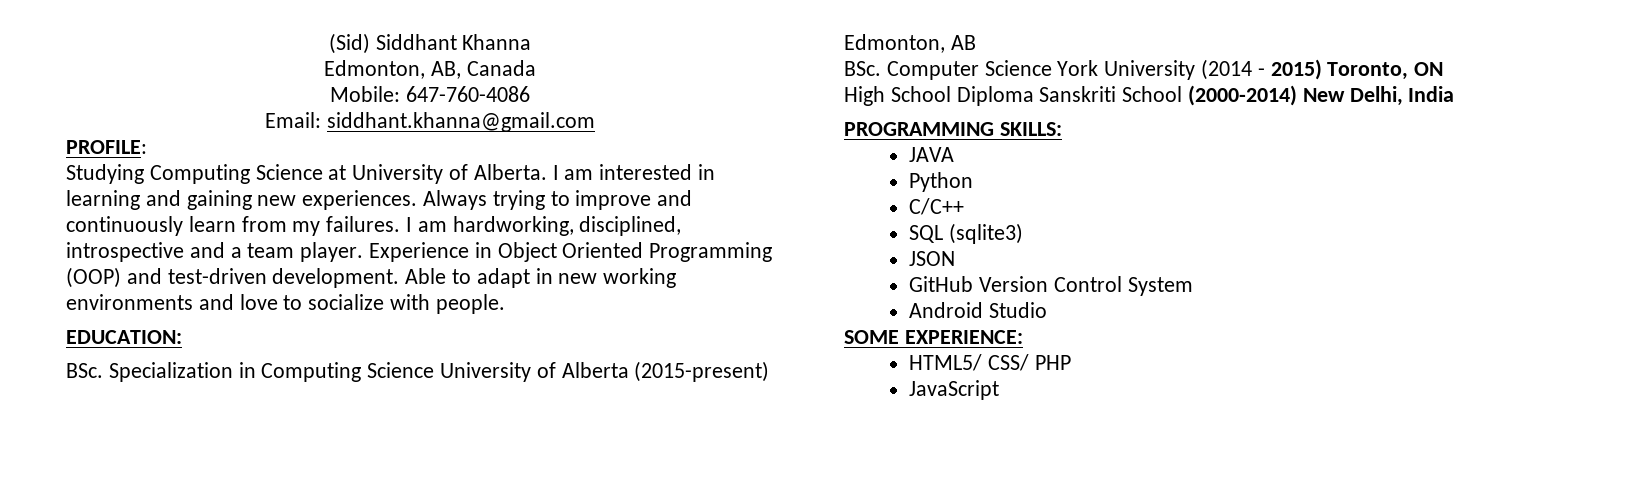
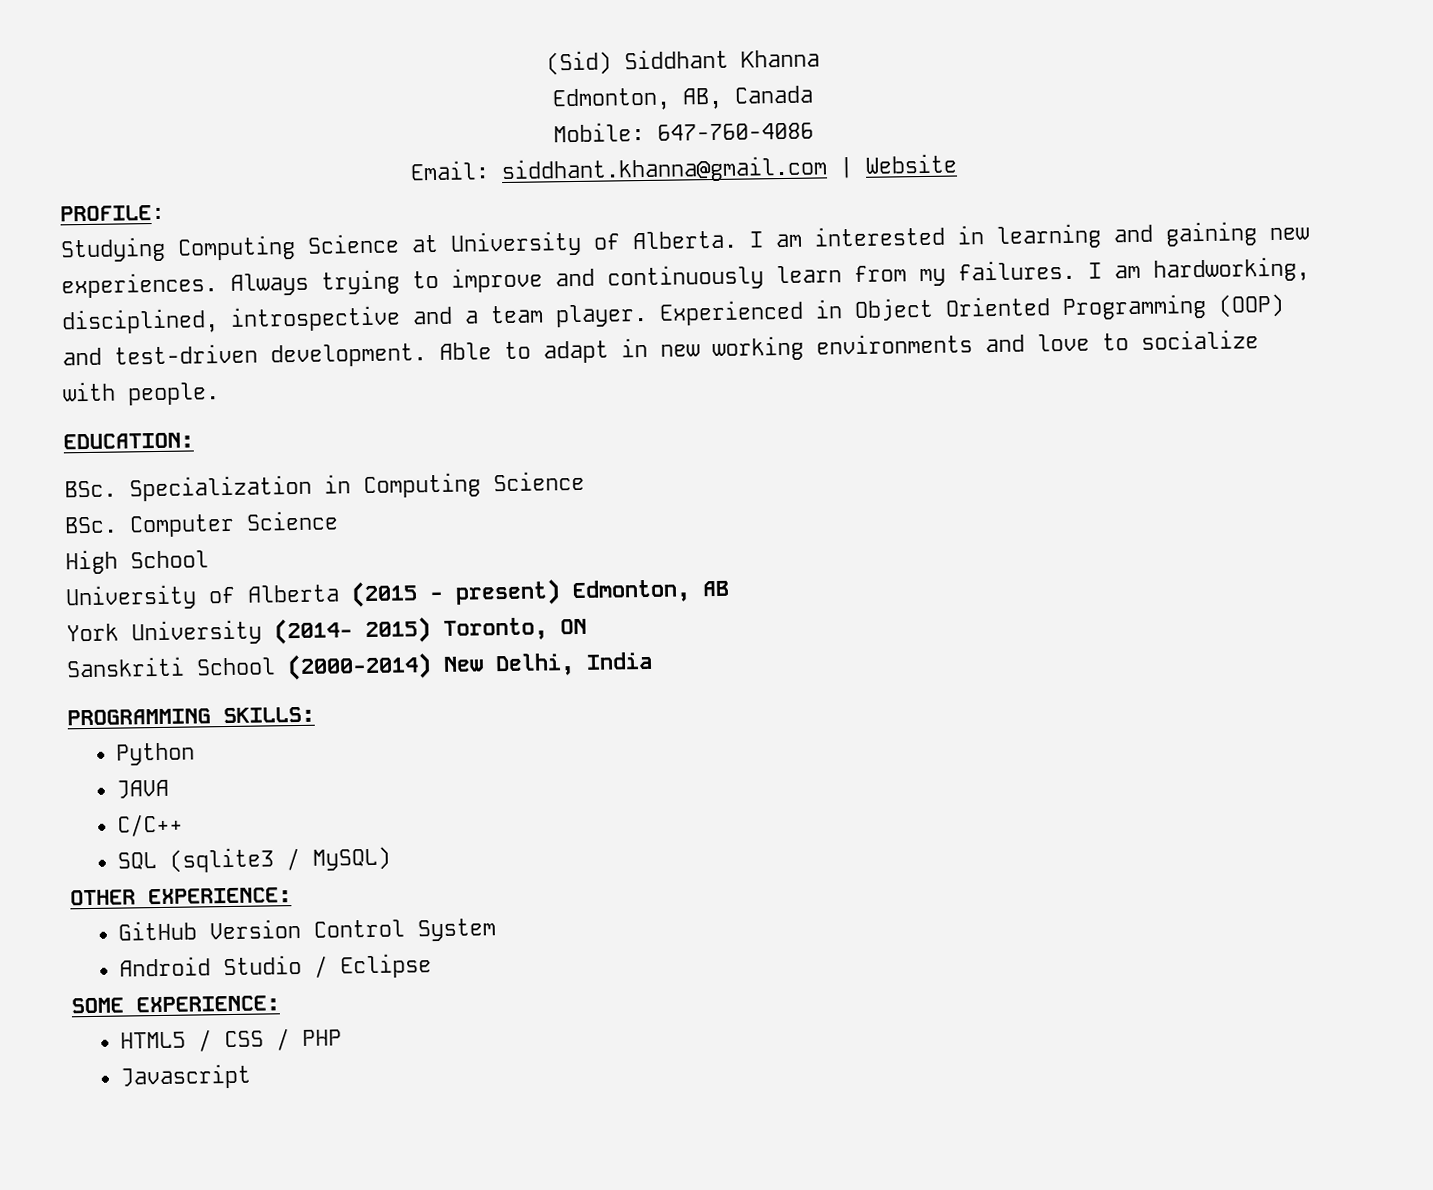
- Email: siddhant.khanna@gmail.com
+ Email: siddhant.khanna@gmail.com | Website
- Experience in Object Oriented Programming (OOP) and test-driven development.
+ Experienced in Object Oriented Programming (OOP) and test-driven development.
- BSc. Specialization in Computing Science University of Alberta (2015-present) Edmonton, AB
- BSc. Computer Science York University (2014 - 2015) Toronto, ON
+ BSc. Specialization in Computing Science
+ BSc. Computer Science
+ High School
+ University of Alberta (2015 - present) Edmonton, AB
+ York University (2014- 2015) Toronto, ON
- High School Diploma Sanskriti School (2000-2014) New Delhi, India
+ Sanskriti School (2000-2014) New Delhi, India
+ Python
- Python
- SQL (sqlite3)
- JSON
+ SQL (sqlite3 / MySQL)
+ OTHER EXPERIENCE:
- Android Studio
+ Android Studio / Eclipse
- HTML5/ CSS/ PHP
+ HTML5 / CSS / PHP
- JavaScript
+ Javascript

